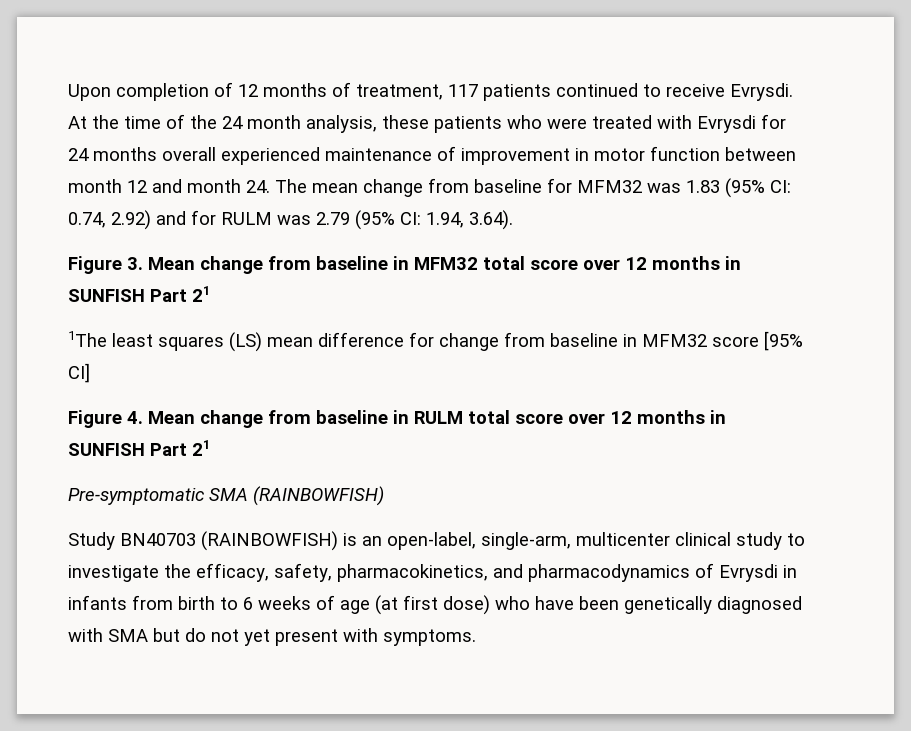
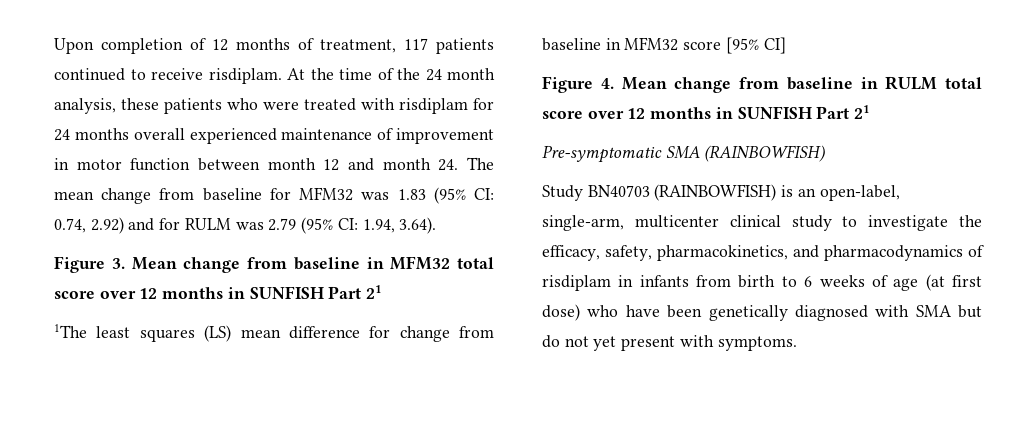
- Upon completion of 12 months of treatment, 117 patients continued to receive Evrysdi.
+ Upon completion of 12 months of treatment, 117 patients continued to receive risdiplam.
- At the time of the 24 month analysis, these patients who were treated with Evrysdi for 24 months overall experienced maintenance of improvement in motor function between month 12 and month 24. The mean change from baseline for MFM32 was 1.83 (95% CI: 0.74, 2.92) and for RULM was 2.79 (95% CI: 1.94, 3.64).
+ At the time of the 24 month analysis, these patients who were treated with risdiplam for 24 months overall experienced maintenance of improvement in motor function between month 12 and month 24. The mean change from baseline for MFM32 was 1.83 (95% CI: 0.74, 2.92) and for RULM was 2.79 (95% CI: 1.94, 3.64).
- Study BN40703 (RAINBOWFISH) is an open‑label, single‑arm, multicenter clinical study to investigate the efficacy, safety, pharmacokinetics, and pharmacodynamics of Evrysdi in infants from birth to 6 weeks of age (at first dose) who have been genetically diagnosed with SMA but do not yet present with symptoms.
+ Study BN40703 (RAINBOWFISH) is an open‑label, single‑arm, multicenter clinical study to investigate the efficacy, safety, pharmacokinetics, and pharmacodynamics of risdiplam in infants from birth to 6 weeks of age (at first dose) who have been genetically diagnosed with SMA but do not yet present with symptoms.

